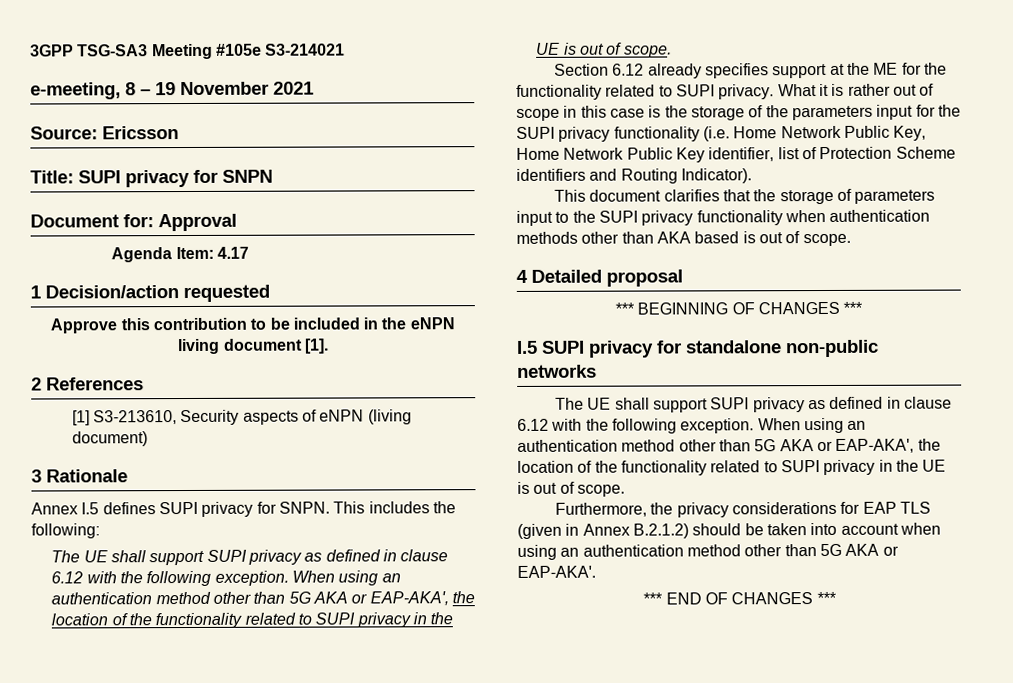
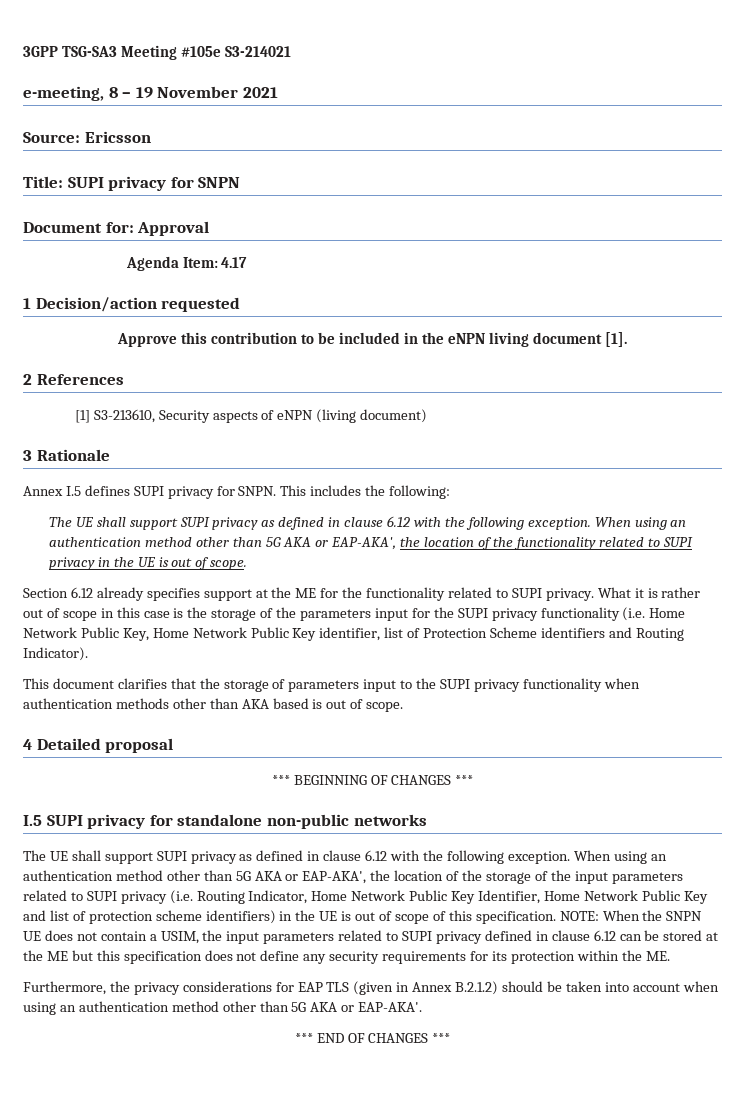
  I.5 SUPI privacy for standalone non-public networks
- The UE shall support SUPI privacy as defined in clause 6.12 with the following exception. When using an authentication method other than 5G AKA or EAP-AKA', the location of the functionality related to SUPI privacy in the UE is out of scope.
+ The UE shall support SUPI privacy as defined in clause 6.12 with the following exception. When using an authentication method other than 5G AKA or EAP-AKA', the location of the storage of the input parameters related to SUPI privacy (i.e. Routing Indicator, Home Network Public Key Identifier, Home Network Public Key and list of protection scheme identifiers) in the UE is out of scope of this specification. NOTE: When the SNPN UE does not contain a USIM, the input parameters related to SUPI privacy defined in clause 6.12 can be stored at the ME but this specification does not define any security requirements for its protection within the ME.

